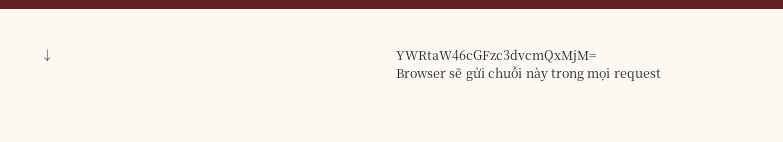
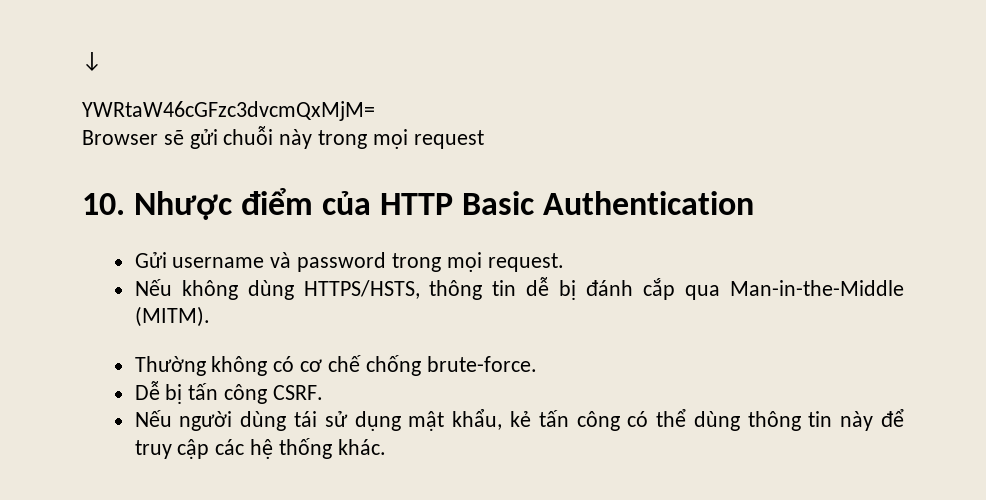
+ 10. Nhược điểm của HTTP Basic Authentication
+ Gửi username và password trong mọi request.
+ Nếu không dùng HTTPS/HSTS, thông tin dễ bị đánh cắp qua Man-in-the-Middle (MITM).
+ Thường không có cơ chế chống brute-force.
+ Dễ bị tấn công CSRF.
+ Nếu người dùng tái sử dụng mật khẩu, kẻ tấn công có thể dùng thông tin này để truy cập các hệ thống khác.

